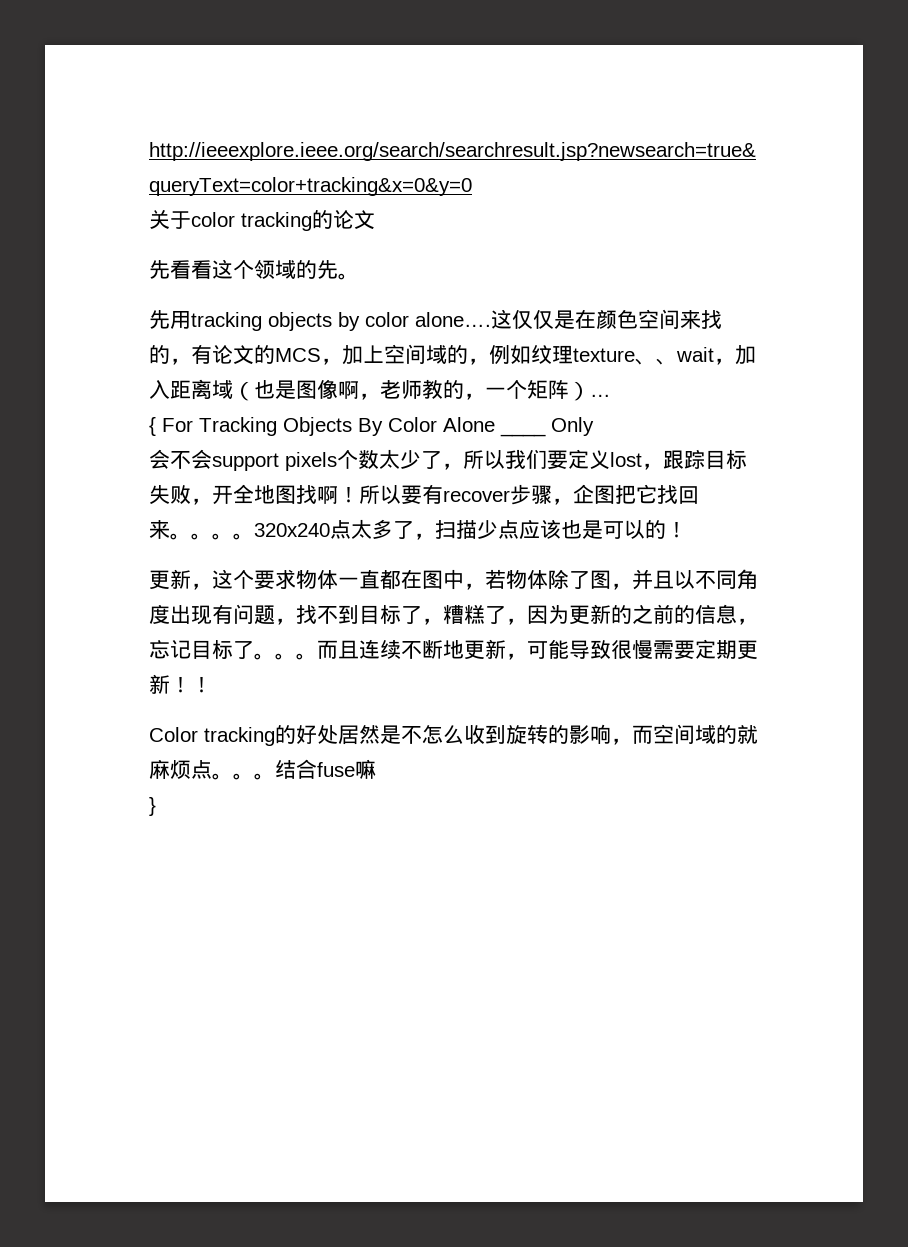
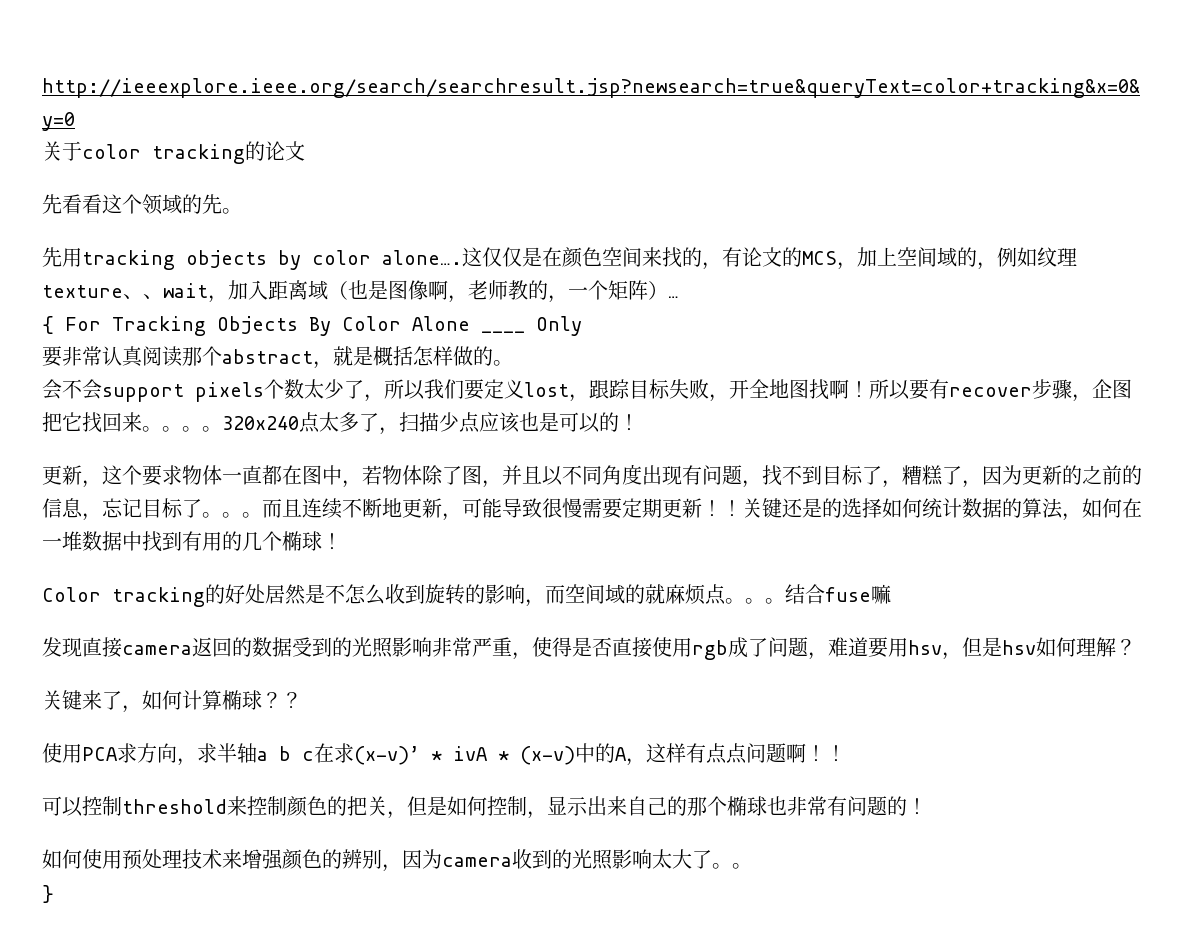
+ 要非常认真阅读那个abstract，就是概括怎样做的。
+ 关键还是的选择如何统计数据的算法，如何在一堆数据中找到有用的几个椭球！
+ 发现直接camera返回的数据受到的光照影响非常严重，使得是否直接使用rgb成了问题，难道要用hsv，但是hsv如何理解？
+ 关键来了，如何计算椭球？？
+ 使用PCA求方向，求半轴a b c在求(x-v)’ * ivA * (x-v)中的A，这样有点点问题啊！！
+ 可以控制threshold来控制颜色的把关，但是如何控制，显示出来自己的那个椭球也非常有问题的！
+ 如何使用预处理技术来增强颜色的辨别，因为camera收到的光照影响太大了。。

